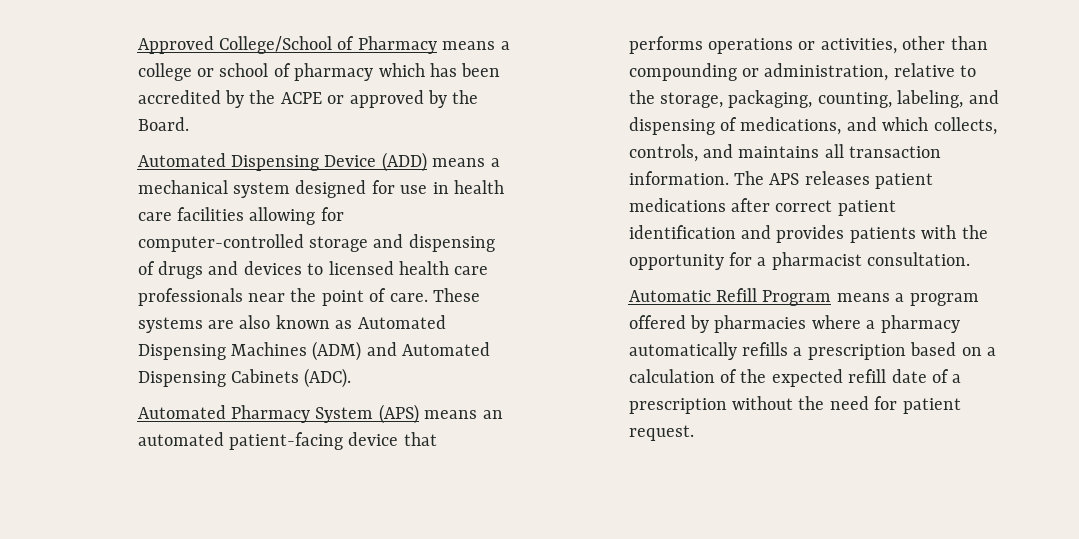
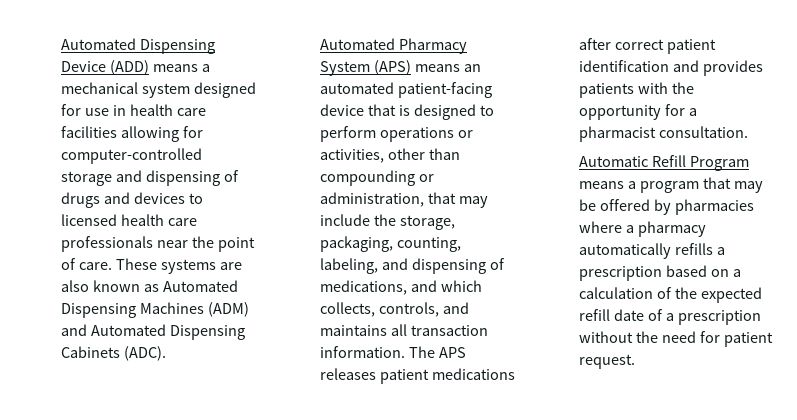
- Approved College/School of Pharmacy means a college or school of pharmacy which has been accredited by the ACPE or approved by the Board.
- Automated Pharmacy System (APS) means an automated patient-facing device that performs operations or activities, other than compounding or administration, relative to the storage, packaging, counting, labeling, and dispensing of medications, and which collects, controls, and maintains all transaction information.
+ Automated Pharmacy System (APS) means an automated patient-facing device that is designed to perform operations or activities, other than compounding or administration, that may include the storage, packaging, counting, labeling, and dispensing of medications, and which collects, controls, and maintains all transaction information.
- Automatic Refill Program means a program offered by pharmacies where a pharmacy automatically refills a prescription based on a calculation of the expected refill date of a prescription without the need for patient request.
+ Automatic Refill Program means a program that may be offered by pharmacies where a pharmacy automatically refills a prescription based on a calculation of the expected refill date of a prescription without the need for patient request.

